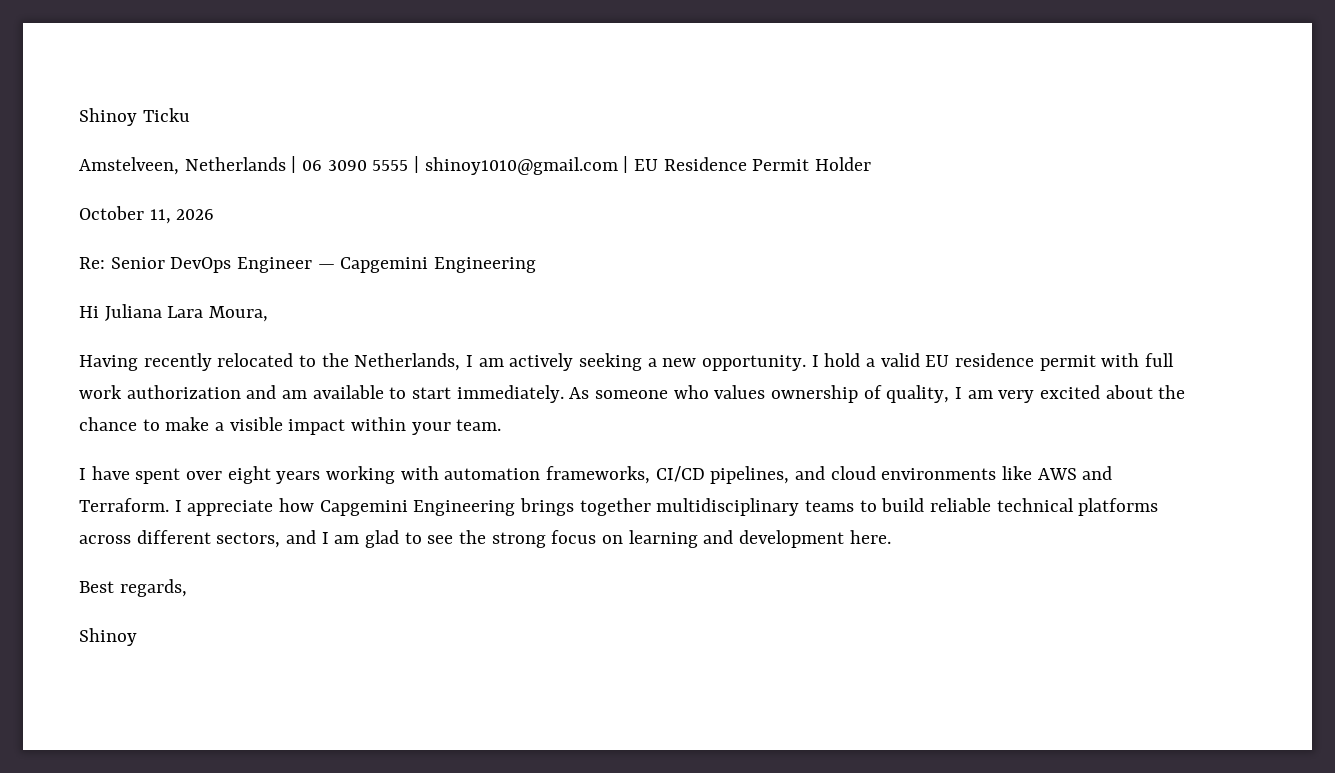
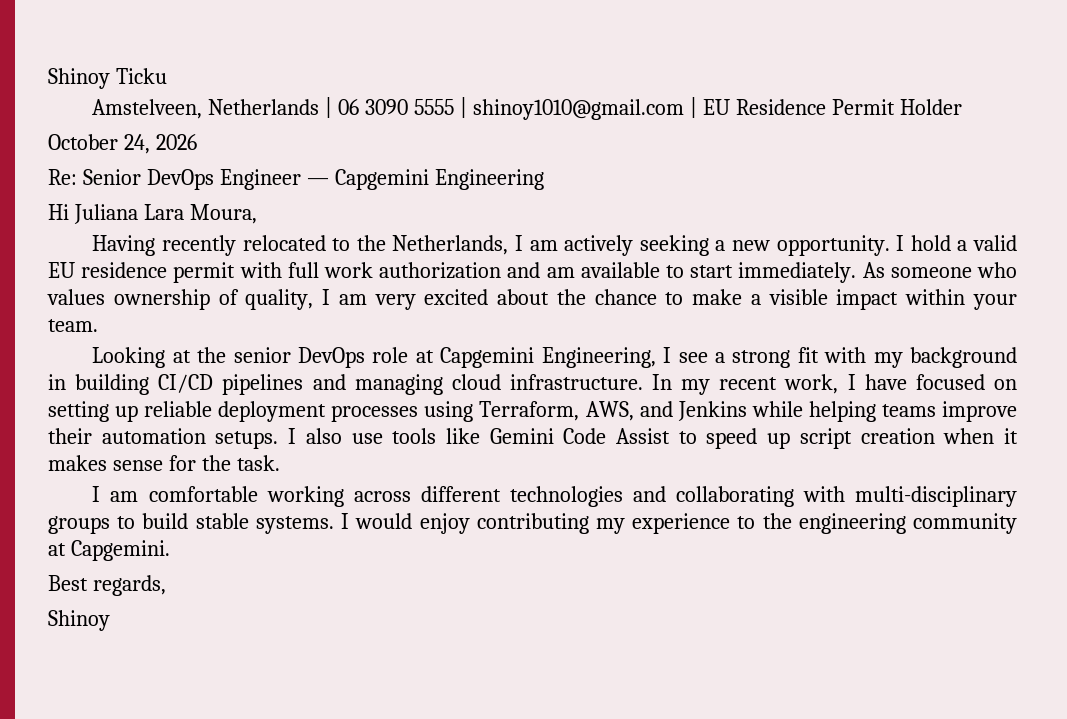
- October 11, 2026
+ October 24, 2026
- I have spent over eight years working with automation frameworks, CI/CD pipelines, and cloud environments like AWS and Terraform. I appreciate how Capgemini Engineering brings together multidisciplinary teams to build reliable technical platforms across different sectors, and I am glad to see the strong focus on learning and development here.
+ Looking at the senior DevOps role at Capgemini Engineering, I see a strong fit with my background in building CI/CD pipelines and managing cloud infrastructure. In my recent work, I have focused on setting up reliable deployment processes using Terraform, AWS, and Jenkins while helping teams improve their automation setups. I also use tools like Gemini Code Assist to speed up script creation when it makes sense for the task.
+ I am comfortable working across different technologies and collaborating with multi-disciplinary groups to build stable systems. I would enjoy contributing my experience to the engineering community at Capgemini.

